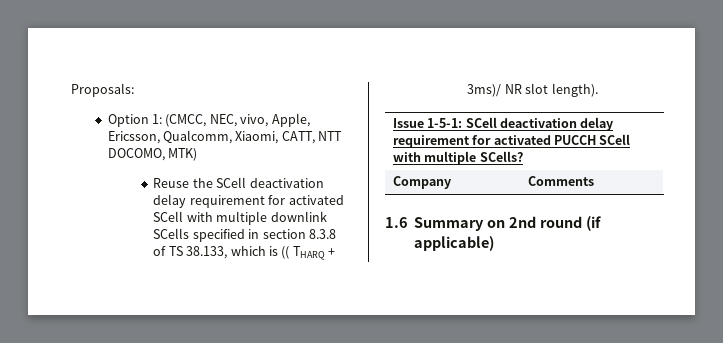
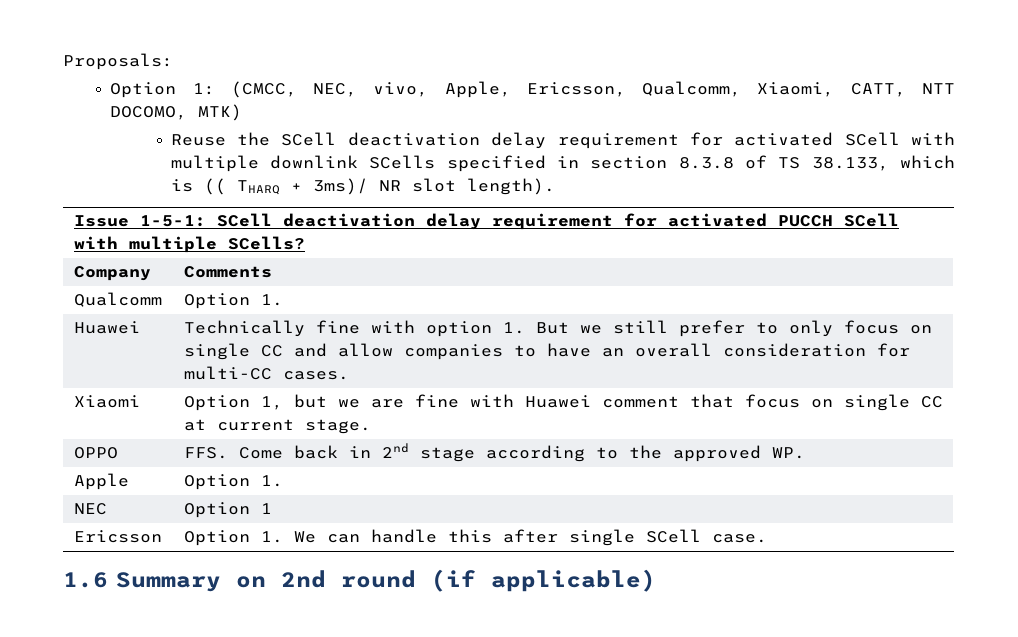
+ Qualcomm | Option 1.
+ Huawei | Technically fine with option 1. But we still prefer to only focus on single CC and allow companies to have an overall consideration for multi-CC cases.
+ Xiaomi | Option 1, but we are fine with Huawei comment that focus on single CC at current stage.
+ OPPO | FFS. Come back in 2nd stage according to the approved WP.
+ Apple | Option 1.
+ NEC | Option 1
+ Ericsson | Option 1. We can handle this after single SCell case.

